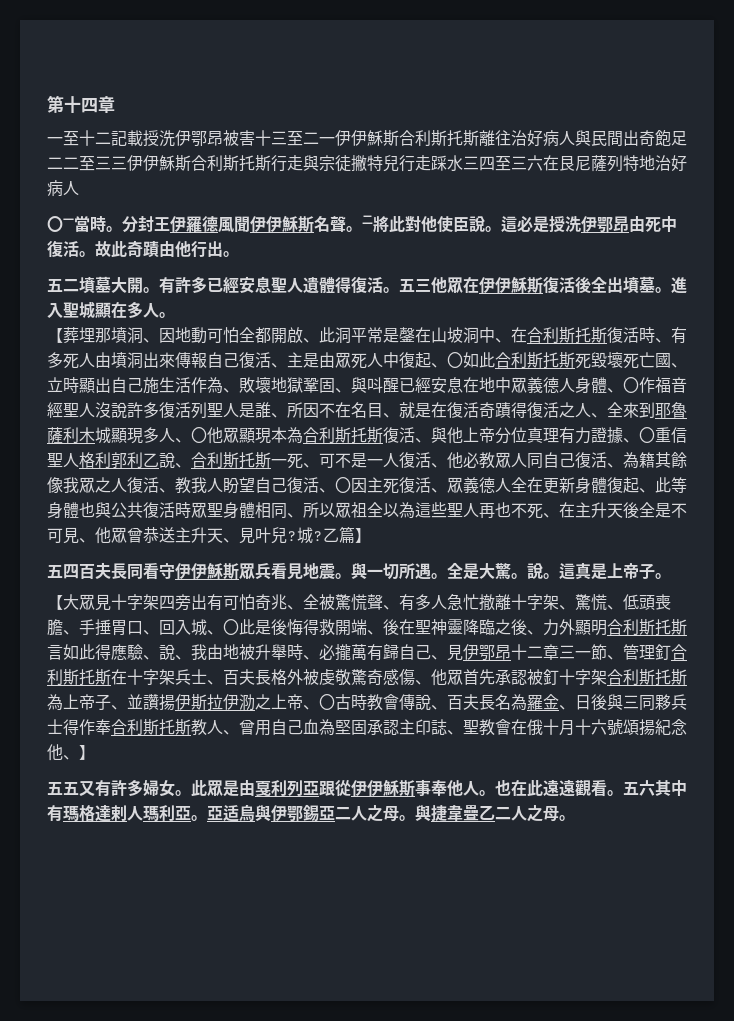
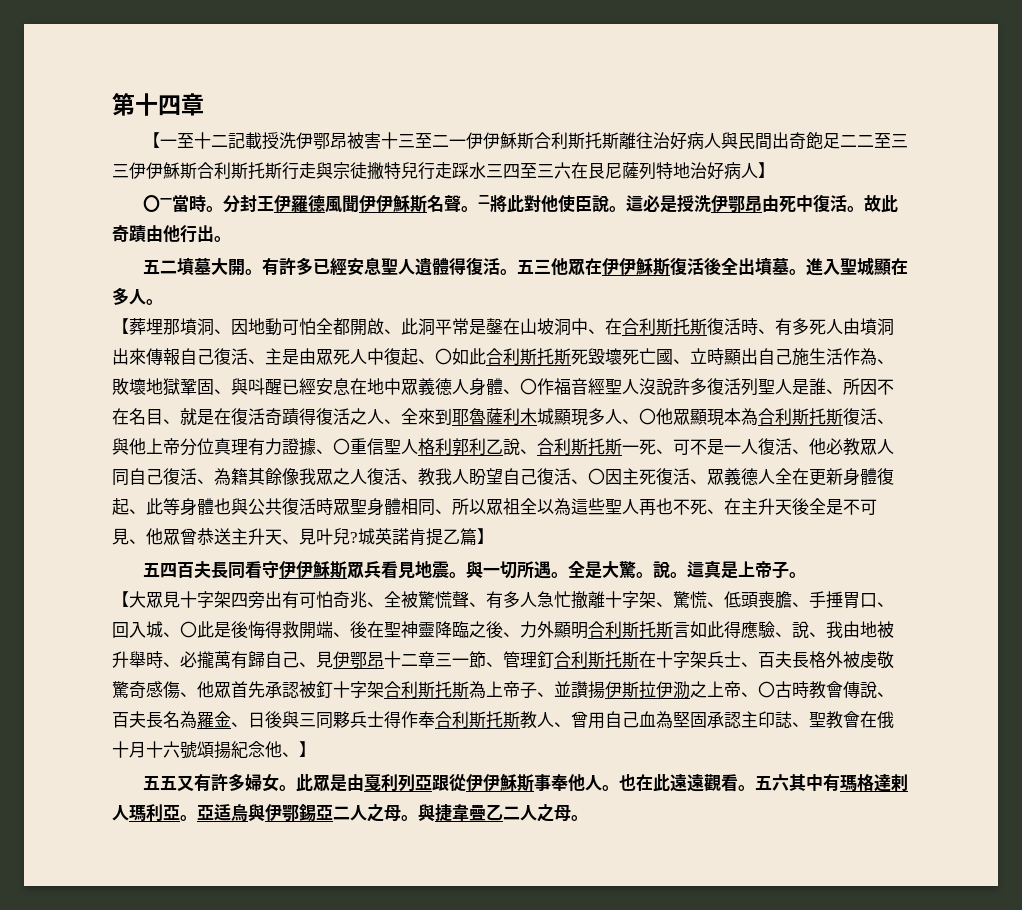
- 一至十二記載授洗伊鄂昂被害十三至二一伊伊穌斯合利斯托斯離往治好病人與民間出奇飽足二二至三三伊伊穌斯合利斯托斯行走與宗徒撇特兒行走踩水三四至三六在艮尼薩列特地治好病人
+ 【一至十二記載授洗伊鄂昂被害十三至二一伊伊穌斯合利斯托斯離往治好病人與民間出奇飽足二二至三三伊伊穌斯合利斯托斯行走與宗徒撇特兒行走踩水三四至三六在艮尼薩列特地治好病人】
- 城?乙篇】
+ 城英諾肯提乙篇】

